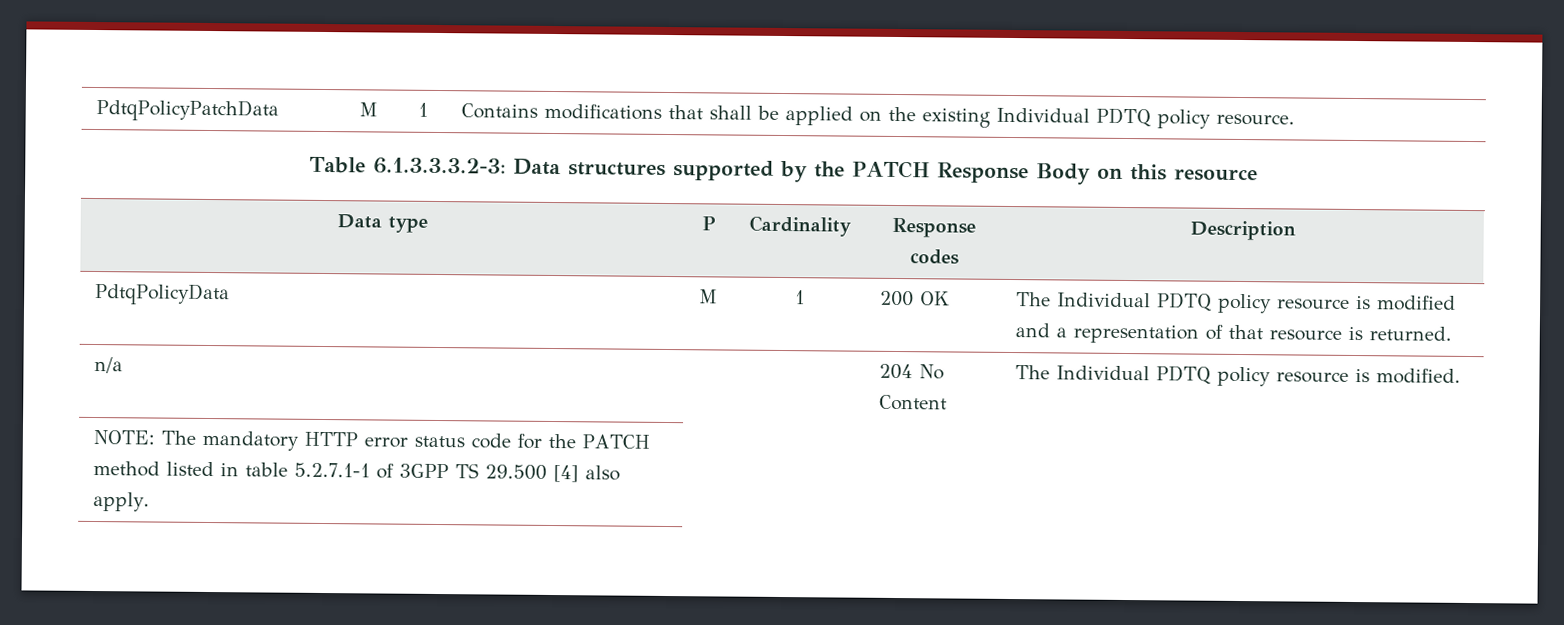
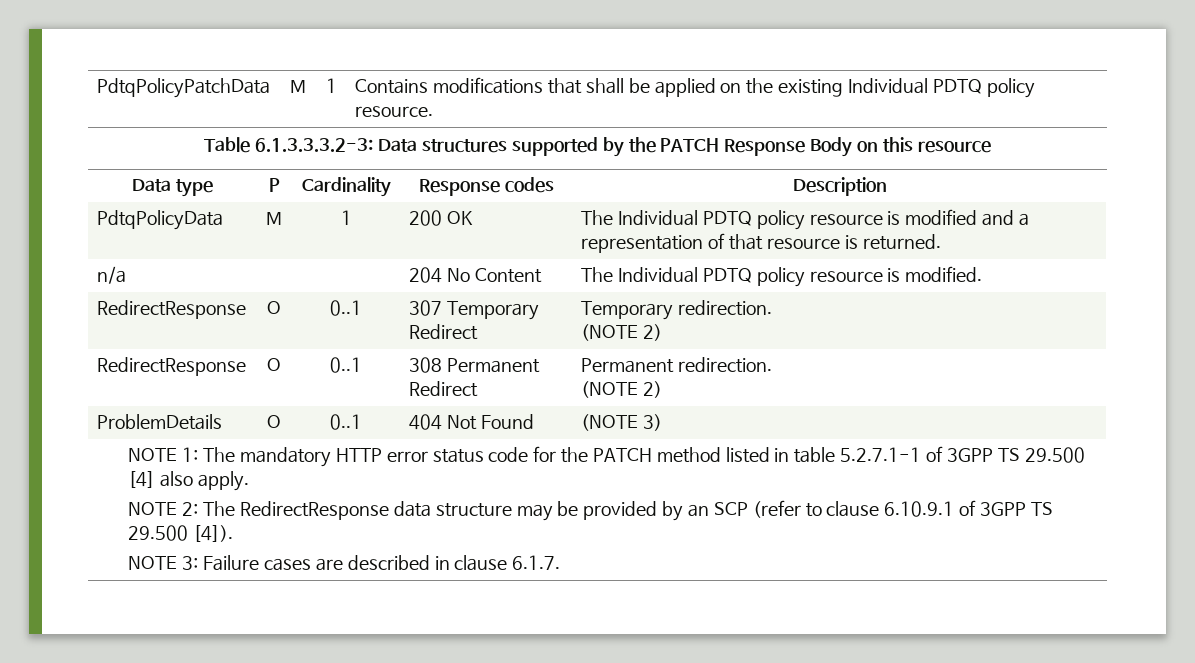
- NOTE: The mandatory HTTP error status code for the PATCH method listed in table 5.2.7.1-1 of 3GPP TS 29.500 [4] also apply.
+ RedirectResponse | O | 0..1 | 307 Temporary Redirect | Temporary redirection.
+ (NOTE 2)
+ RedirectResponse | O | 0..1 | 308 Permanent Redirect | Permanent redirection.
+ (NOTE 2)
+ ProblemDetails | O | 0..1 | 404 Not Found | (NOTE 3)
+ NOTE 1: The mandatory HTTP error status code for the PATCH method listed in table 5.2.7.1-1 of 3GPP TS 29.500 [4] also apply.
+ NOTE 2: The RedirectResponse data structure may be provided by an SCP (refer to clause 6.10.9.1 of 3GPP TS 29.500 [4]).
+ NOTE 3: Failure cases are described in clause 6.1.7.

